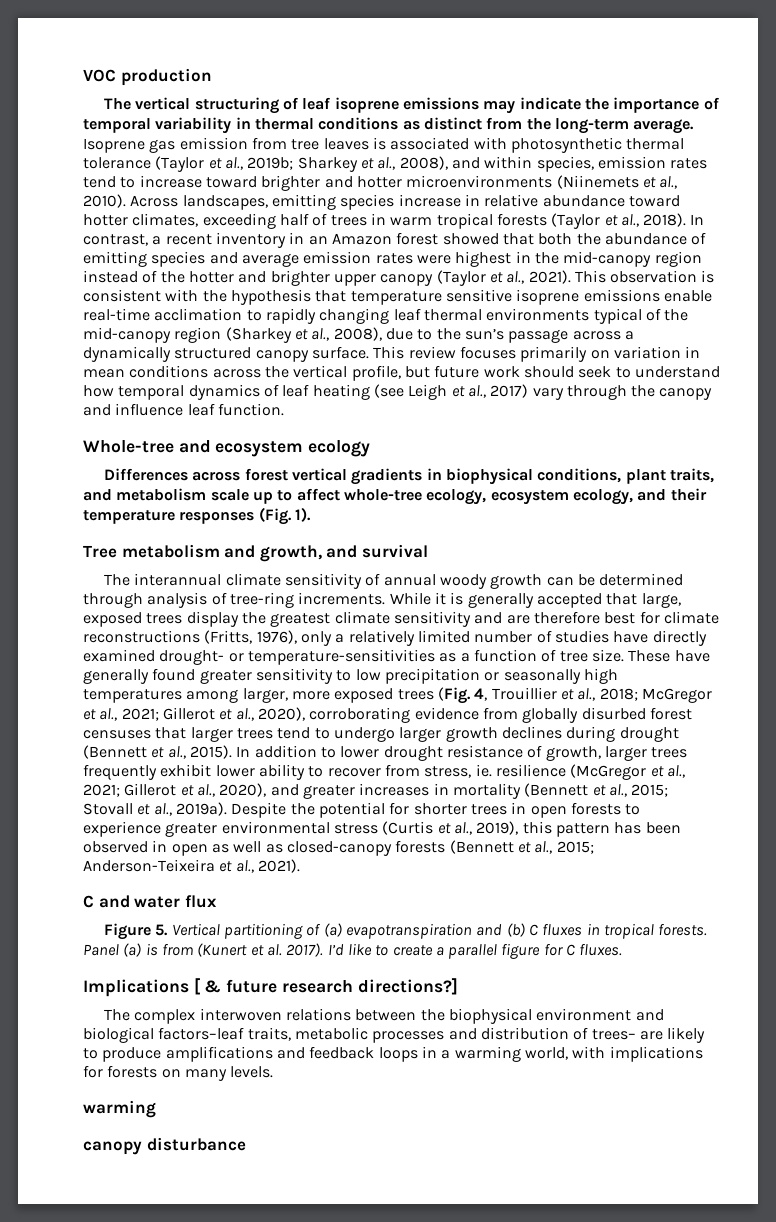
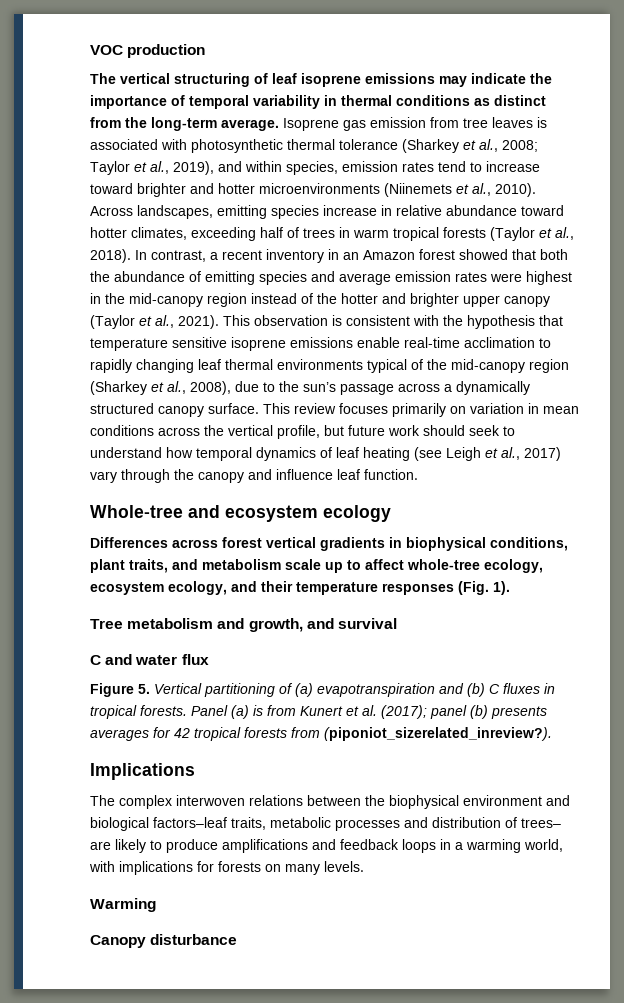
- Isoprene gas emission from tree leaves is associated with photosynthetic thermal tolerance (Taylor et al., 2019b; Sharkey et al., 2008), and within species, emission rates tend to increase toward brighter and hotter microenvironments (Niinemets et al., 2010).
+ Isoprene gas emission from tree leaves is associated with photosynthetic thermal tolerance (Sharkey et al., 2008; Taylor et al., 2019), and within species, emission rates tend to increase toward brighter and hotter microenvironments (Niinemets et al., 2010).
- The interannual climate sensitivity of annual woody growth can be determined through analysis of tree-ring increments. While it is generally accepted that large, exposed trees display the greatest climate sensitivity and are therefore best for climate reconstructions (Fritts, 1976), only a relatively limited number of studies have directly examined drought- or temperature-sensitivities as a function of tree size. These have generally found greater sensitivity to low precipitation or seasonally high temperatures among larger, more exposed trees (Fig. 4, Trouillier et al., 2018; McGregor et al., 2021; Gillerot et al., 2020), corroborating evidence from globally disurbed forest censuses that larger trees tend to undergo larger growth declines during drought (Bennett et al., 2015). In addition to lower drought resistance of growth, larger trees frequently exhibit lower ability to recover from stress, ie. resilience (McGregor et al., 2021; Gillerot et al., 2020), and greater increases in mortality (Bennett et al., 2015; Stovall et al., 2019a). Despite the potential for shorter trees in open forests to experience greater environmental stress (Curtis et al., 2019), this pattern has been observed in open as well as closed-canopy forests (Bennett et al., 2015; Anderson-Teixeira et al., 2021).
- Panel (a) is from (Kunert et al. 2017). I’d like to create a parallel figure for C fluxes.
- Implications [ & future research directions?]
+ Panel (a) is from Kunert et al. (2017); panel (b) presents averages for 42 tropical forests from (piponiot_sizerelated_inreview?).
+ Implications
  The complex interwoven relations between the biophysical environment and biological factors–leaf traits, metabolic processes and distribution of trees– are likely to produce amplifications and feedback loops in a warming world, with implications for forests on many levels.
- warming
- canopy disturbance
+ Warming
+ Canopy disturbance

